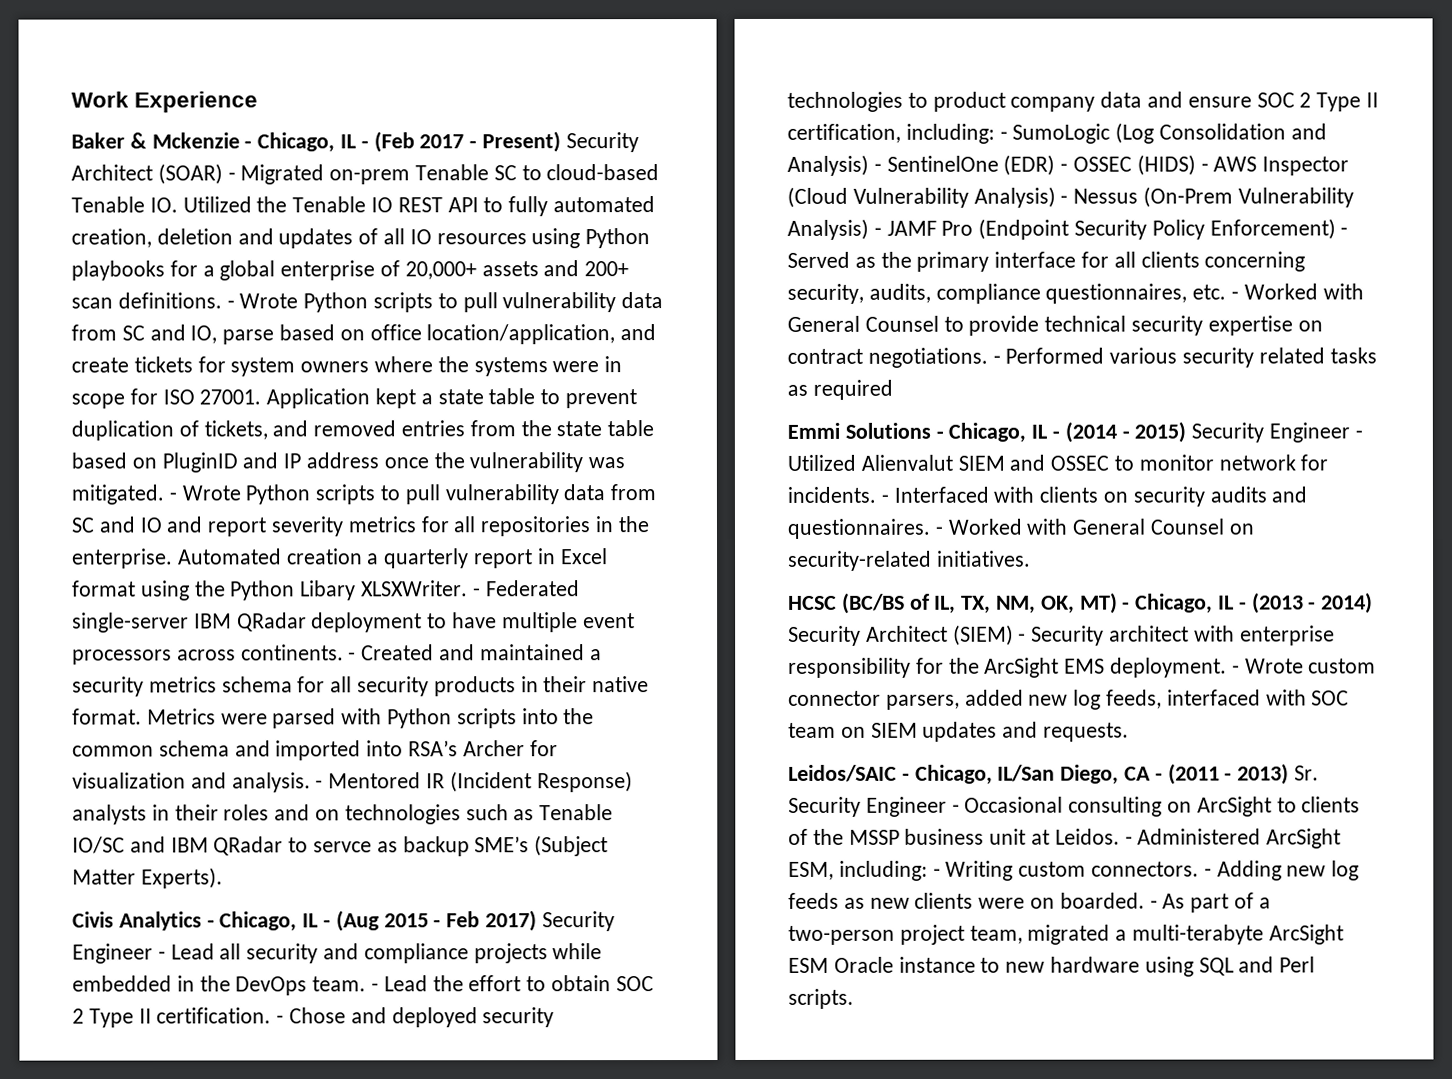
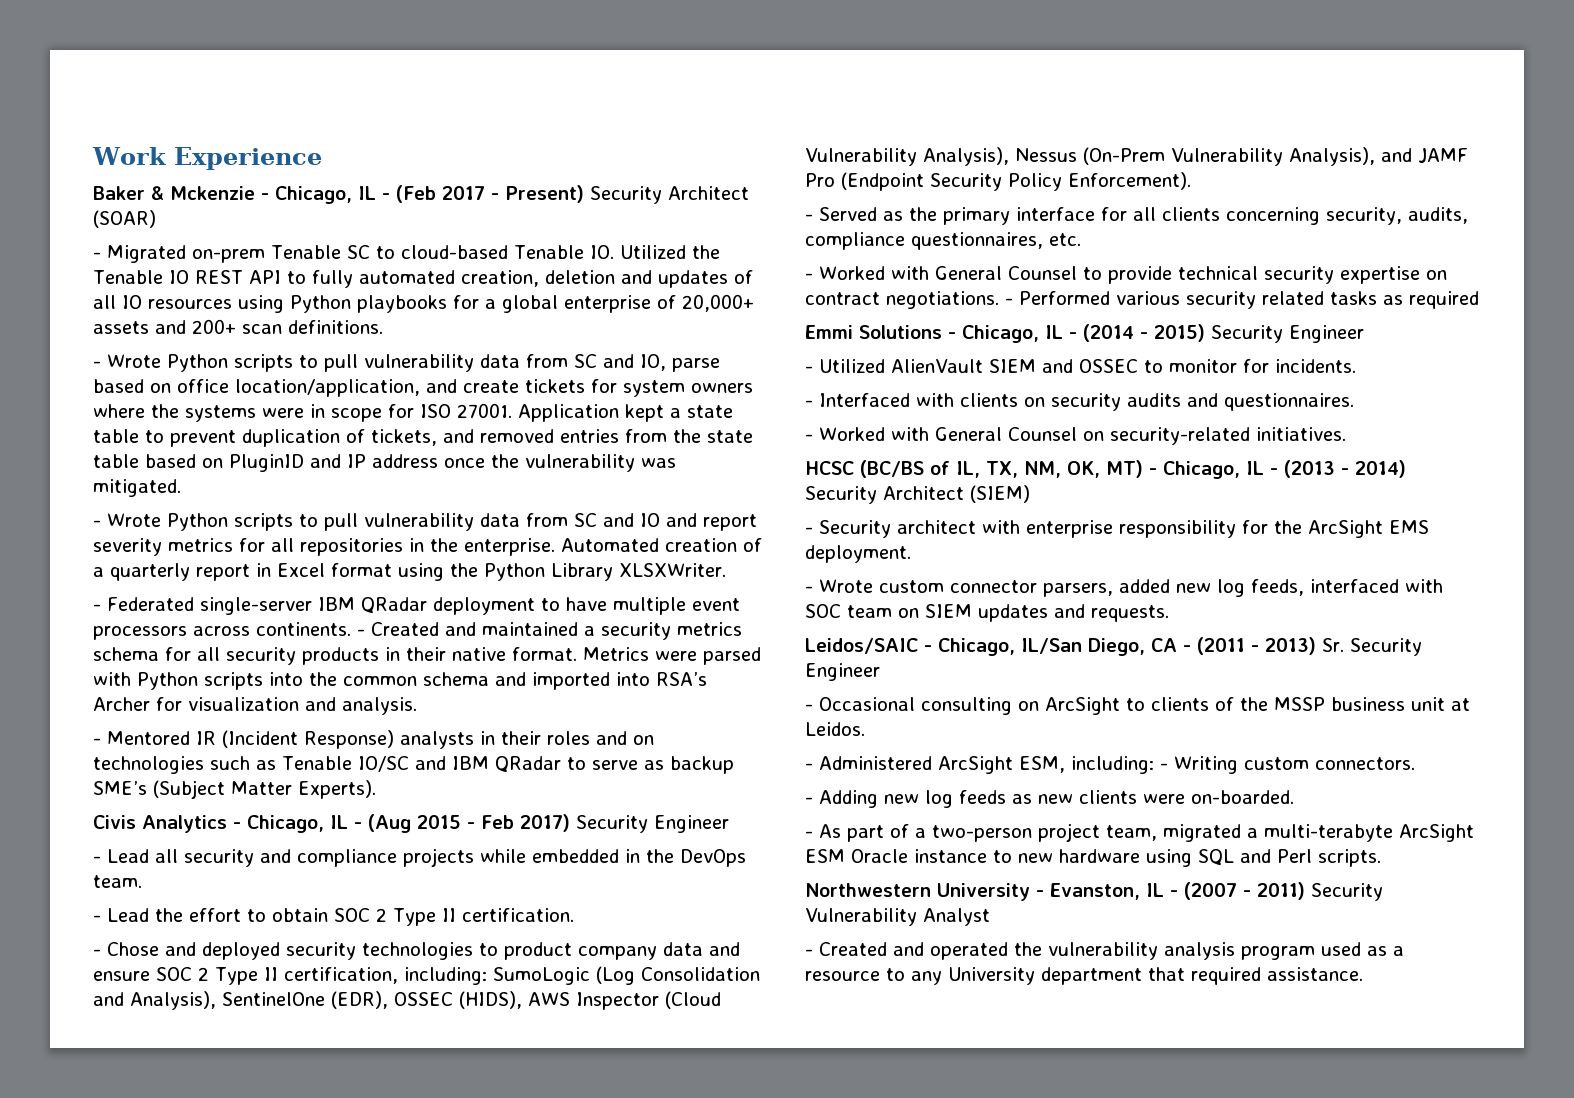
- Baker & Mckenzie - Chicago, IL - (Feb 2017 - Present) Security Architect (SOAR) - Migrated on-prem Tenable SC to cloud-based Tenable IO. Utilized the Tenable IO REST API to fully automated creation, deletion and updates of all IO resources using Python playbooks for a global enterprise of 20,000+ assets and 200+ scan definitions. - Wrote Python scripts to pull vulnerability data from SC and IO, parse based on office location/application, and create tickets for system owners where the systems were in scope for ISO 27001.
+ Baker & Mckenzie - Chicago, IL - (Feb 2017 - Present) Security Architect (SOAR)
+ - Migrated on-prem Tenable SC to cloud-based Tenable IO. Utilized the Tenable IO REST API to fully automated creation, deletion and updates of all IO resources using Python playbooks for a global enterprise of 20,000+ assets and 200+ scan definitions.
+ - Wrote Python scripts to pull vulnerability data from SC and IO, parse based on office location/application, and create tickets for system owners where the systems were in scope for ISO 27001.
- Application kept a state table to prevent duplication of tickets, and removed entries from the state table based on PluginID and IP address once the vulnerability was mitigated. - Wrote Python scripts to pull vulnerability data from SC and IO and report severity metrics for all repositories in the enterprise.
+ Application kept a state table to prevent duplication of tickets, and removed entries from the state table based on PluginID and IP address once the vulnerability was mitigated.
+ - Wrote Python scripts to pull vulnerability data from SC and IO and report severity metrics for all repositories in the enterprise.
- Automated creation a quarterly report in Excel format using the Python Libary XLSXWriter. - Federated single-server IBM QRadar deployment to have multiple event processors across continents.
+ Automated creation of a quarterly report in Excel format using the Python Library XLSXWriter.
+ - Federated single-server IBM QRadar deployment to have multiple event processors across continents.
- Metrics were parsed with Python scripts into the common schema and imported into RSA’s Archer for visualization and analysis. - Mentored IR (Incident Response) analysts in their roles and on technologies such as Tenable IO/SC and IBM QRadar to servce as backup SME’s (Subject Matter Experts).
+ Metrics were parsed with Python scripts into the common schema and imported into RSA’s Archer for visualization and analysis.
+ - Mentored IR (Incident Response) analysts in their roles and on technologies such as Tenable IO/SC and IBM QRadar to serve as backup SME’s (Subject Matter Experts).
- Civis Analytics - Chicago, IL - (Aug 2015 - Feb 2017) Security Engineer - Lead all security and compliance projects while embedded in the DevOps team. - Lead the effort to obtain SOC 2 Type II certification. - Chose and deployed security technologies to product company data and ensure SOC 2 Type II certification, including:
+ Civis Analytics - Chicago, IL - (Aug 2015 - Feb 2017) Security Engineer
+ - Lead all security and compliance projects while embedded in the DevOps team.
+ - Lead the effort to obtain SOC 2 Type II certification.
+ - Chose and deployed security technologies to product company data and ensure SOC 2 Type II certification, including:
- - SumoLogic (Log Consolidation and Analysis) - SentinelOne (EDR) - OSSEC (HIDS) - AWS Inspector (Cloud Vulnerability Analysis) - Nessus (On-Prem Vulnerability Analysis) - JAMF Pro (Endpoint Security Policy Enforcement) - Served as the primary interface for all clients concerning security, audits, compliance questionnaires, etc. - Worked with General Counsel to provide technical security expertise on contract negotiations.
+ SumoLogic (Log Consolidation and Analysis), SentinelOne (EDR), OSSEC (HIDS), AWS Inspector (Cloud Vulnerability Analysis), Nessus (On-Prem Vulnerability Analysis), and JAMF Pro (Endpoint Security Policy Enforcement).
+ - Served as the primary interface for all clients concerning security, audits, compliance questionnaires, etc.
+ - Worked with General Counsel to provide technical security expertise on contract negotiations.
- Emmi Solutions - Chicago, IL - (2014 - 2015) Security Engineer - Utilized Alienvalut SIEM and OSSEC to monitor network for incidents. - Interfaced with clients on security audits and questionnaires. - Worked with General Counsel on security-related initiatives.
+ Emmi Solutions - Chicago, IL - (2014 - 2015) Security Engineer
+ - Utilized AlienVault SIEM and OSSEC to monitor for incidents.
+ - Interfaced with clients on security audits and questionnaires.
+ - Worked with General Counsel on security-related initiatives.
- HCSC (BC/BS of IL, TX, NM, OK, MT) - Chicago, IL - (2013 - 2014) Security Architect (SIEM) - Security architect with enterprise responsibility for the ArcSight EMS deployment. - Wrote custom connector parsers, added new log feeds, interfaced with SOC team on SIEM updates and requests.
+ HCSC (BC/BS of IL, TX, NM, OK, MT) - Chicago, IL - (2013 - 2014) Security Architect (SIEM)
+ - Security architect with enterprise responsibility for the ArcSight EMS deployment.
+ - Wrote custom connector parsers, added new log feeds, interfaced with SOC team on SIEM updates and requests.
- Leidos/SAIC - Chicago, IL/San Diego, CA - (2011 - 2013) Sr. Security Engineer - Occasional consulting on ArcSight to clients of the MSSP business unit at Leidos. - Administered ArcSight ESM, including:
+ Leidos/SAIC - Chicago, IL/San Diego, CA - (2011 - 2013) Sr. Security Engineer
+ - Occasional consulting on ArcSight to clients of the MSSP business unit at Leidos.
+ - Administered ArcSight ESM, including:
- - Writing custom connectors. - Adding new log feeds as new clients were on boarded. - As part of a two-person project team, migrated a multi-terabyte ArcSight ESM Oracle instance to new hardware using SQL and Perl scripts.
+ - Writing custom connectors.
+ - Adding new log feeds as new clients were on-boarded.
+ - As part of a two-person project team, migrated a multi-terabyte ArcSight ESM Oracle instance to new hardware using SQL and Perl scripts.
+ Northwestern University - Evanston, IL - (2007 - 2011) Security Vulnerability Analyst
+ - Created and operated the vulnerability analysis program used as a resource to any University department that required assistance.

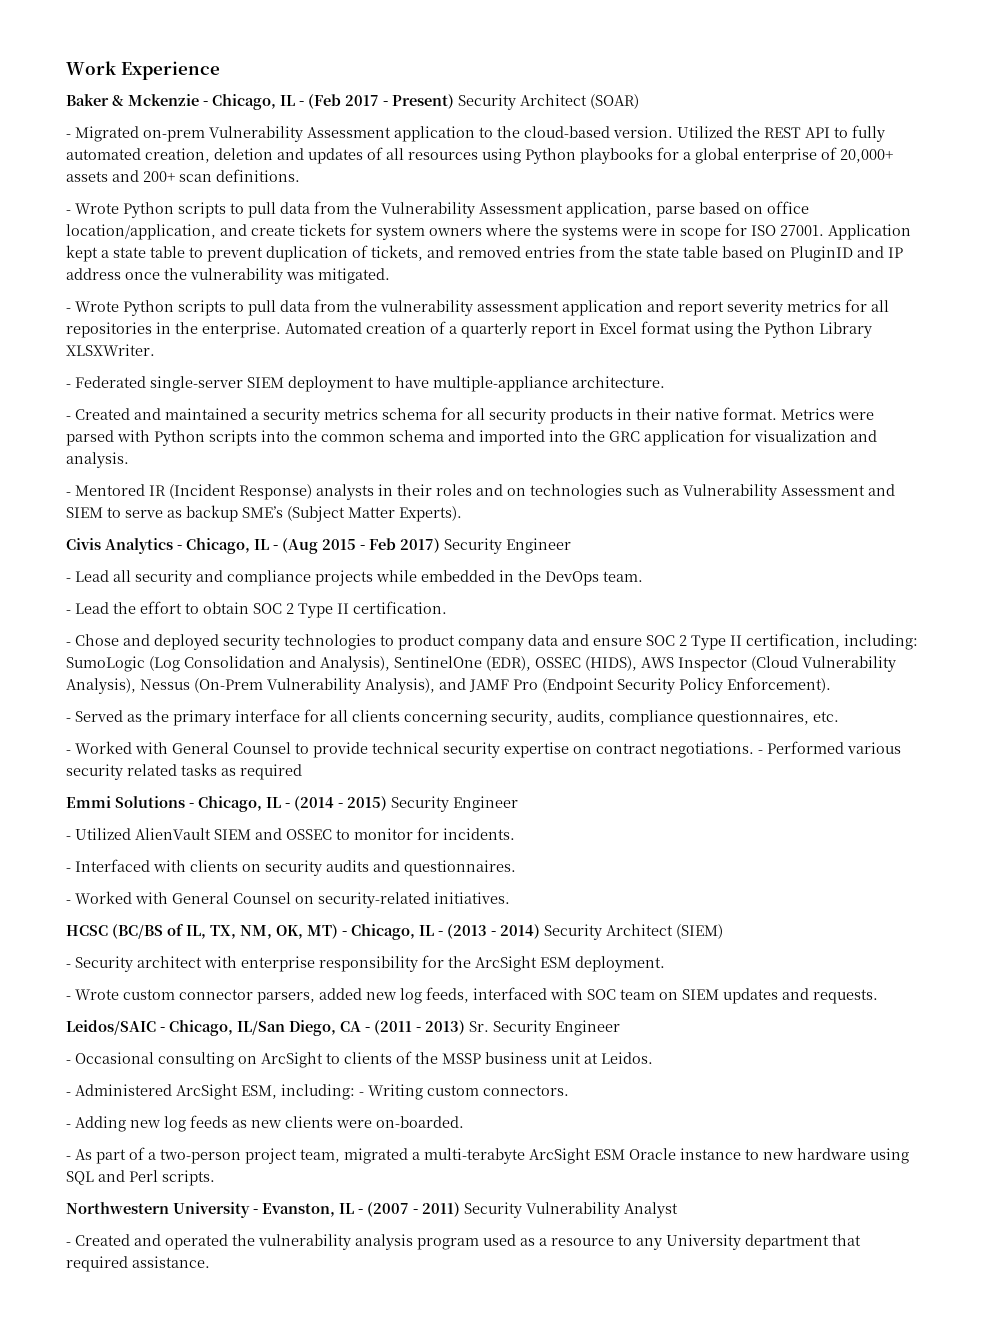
- - Migrated on-prem Tenable SC to cloud-based Tenable IO. Utilized the Tenable IO REST API to fully automated creation, deletion and updates of all IO resources using Python playbooks for a global enterprise of 20,000+ assets and 200+ scan definitions.
+ - Migrated on-prem Vulnerability Assessment application to the cloud-based version. Utilized the REST API to fully automated creation, deletion and updates of all resources using Python playbooks for a global enterprise of 20,000+ assets and 200+ scan definitions.
- - Wrote Python scripts to pull vulnerability data from SC and IO, parse based on office location/application, and create tickets for system owners where the systems were in scope for ISO 27001.
+ - Wrote Python scripts to pull data from the Vulnerability Assessment application, parse based on office location/application, and create tickets for system owners where the systems were in scope for ISO 27001.
- - Wrote Python scripts to pull vulnerability data from SC and IO and report severity metrics for all repositories in the enterprise.
+ - Wrote Python scripts to pull data from the vulnerability assessment application and report severity metrics for all repositories in the enterprise.
- - Federated single-server IBM QRadar deployment to have multiple event processors across continents. - Created and maintained a security metrics schema for all security products in their native format.
+ - Federated single-server SIEM deployment to have multiple-appliance architecture.
+ - Created and maintained a security metrics schema for all security products in their native format.
- Metrics were parsed with Python scripts into the common schema and imported into RSA’s Archer for visualization and analysis.
+ Metrics were parsed with Python scripts into the common schema and imported into the GRC application for visualization and analysis.
- - Mentored IR (Incident Response) analysts in their roles and on technologies such as Tenable IO/SC and IBM QRadar to serve as backup SME’s (Subject Matter Experts).
+ - Mentored IR (Incident Response) analysts in their roles and on technologies such as Vulnerability Assessment and SIEM to serve as backup SME’s (Subject Matter Experts).
- - Security architect with enterprise responsibility for the ArcSight EMS deployment.
+ - Security architect with enterprise responsibility for the ArcSight ESM deployment.

